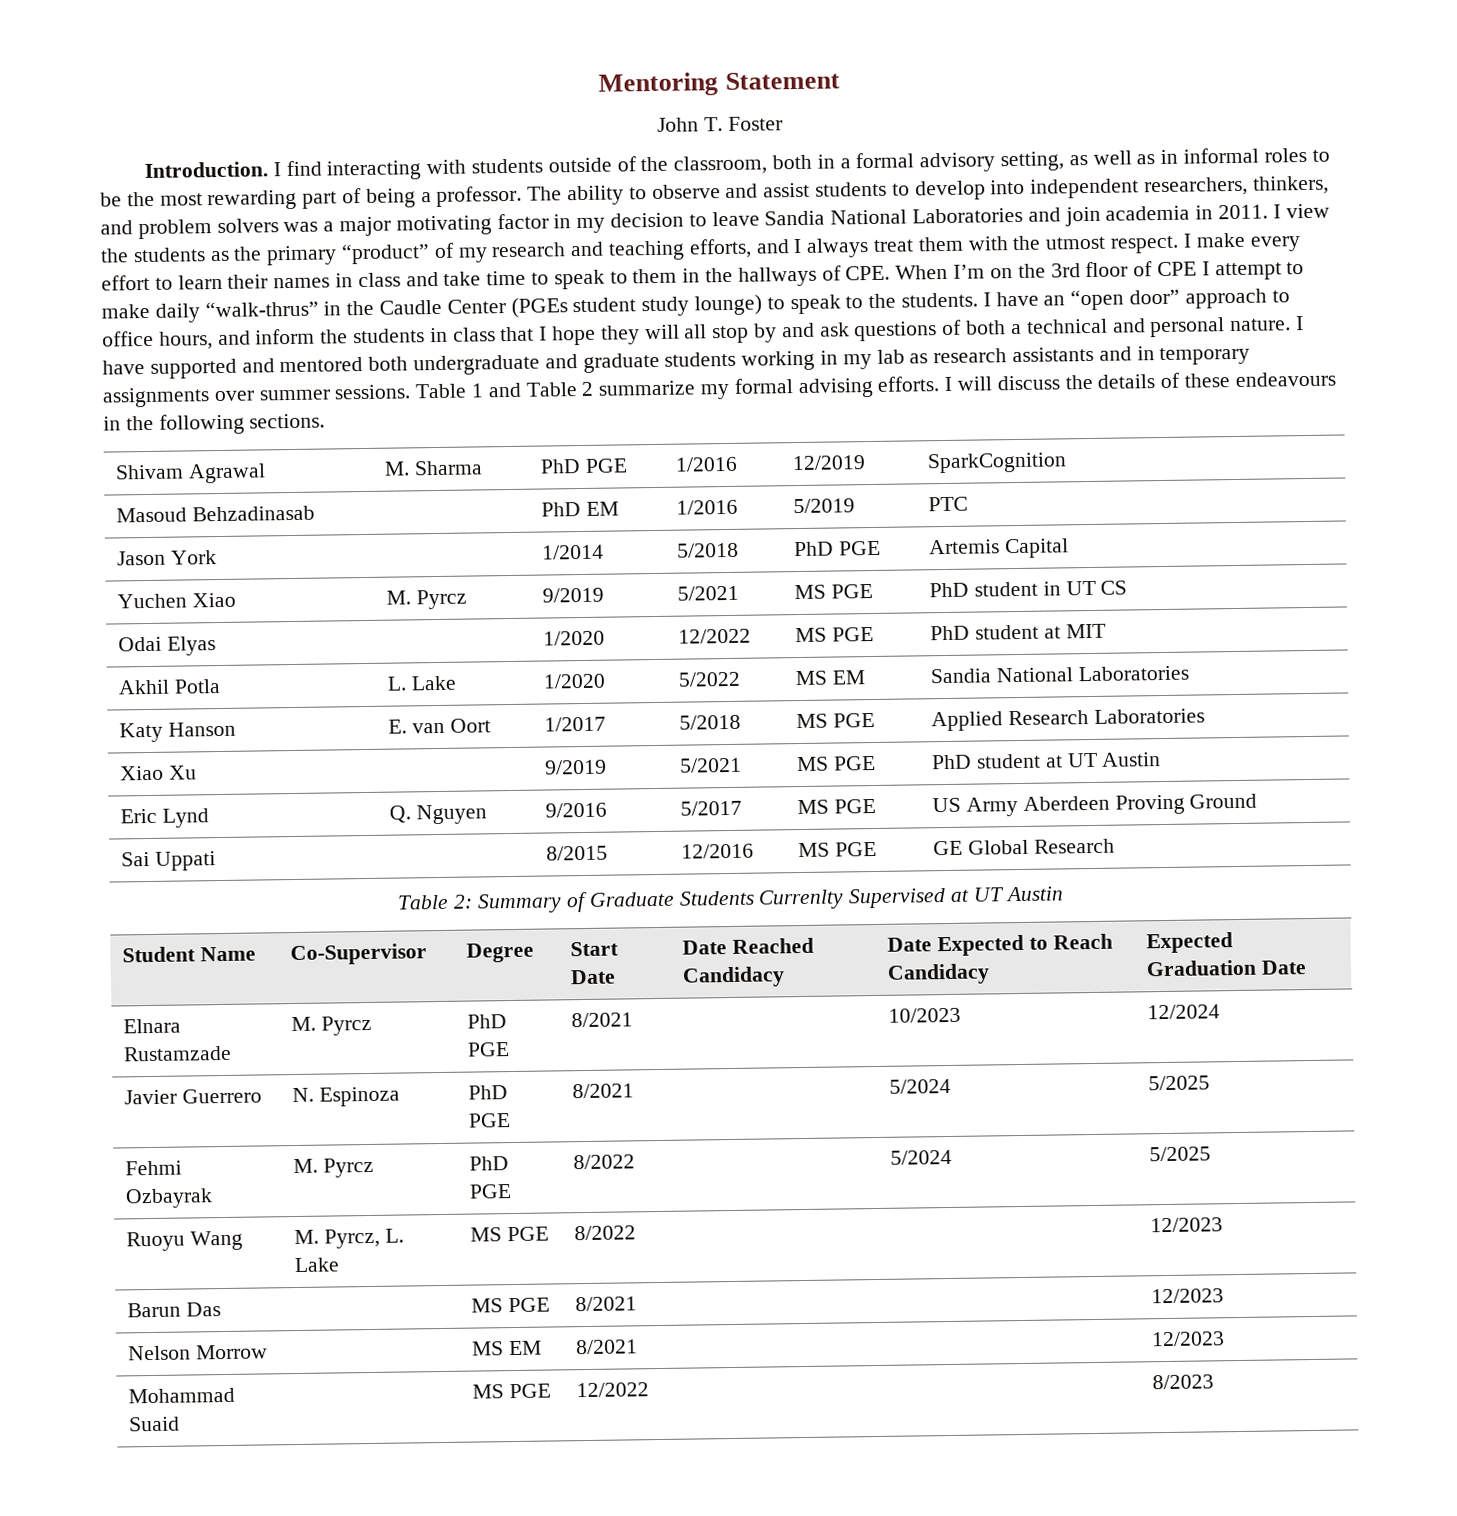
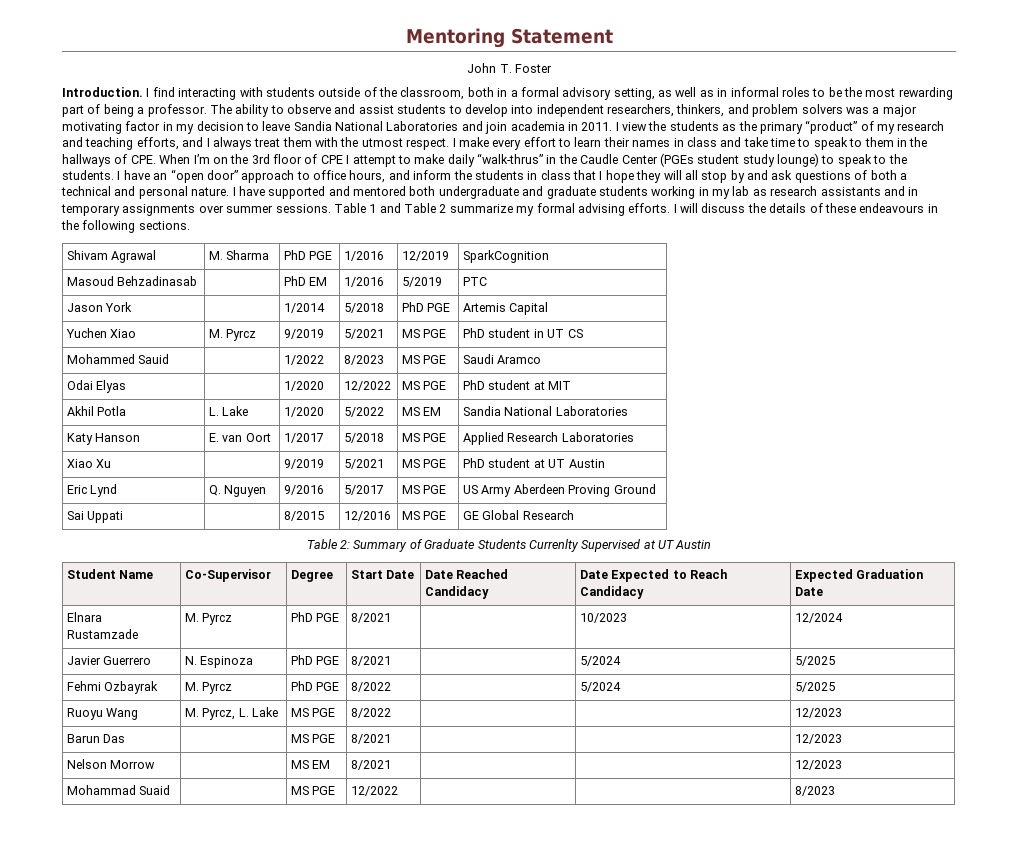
+ Mohammed Sauid | | 1/2022 | 8/2023 | MS PGE | Saudi Aramco

